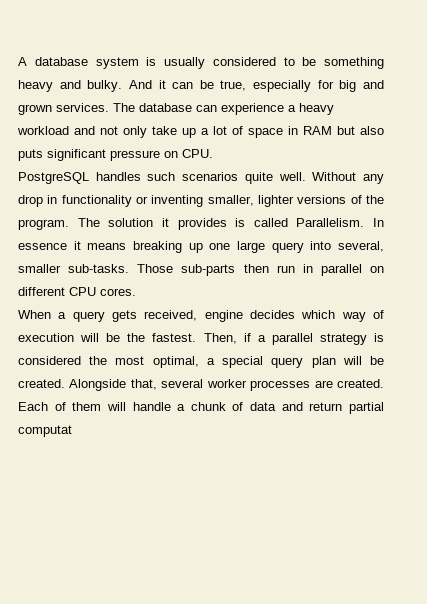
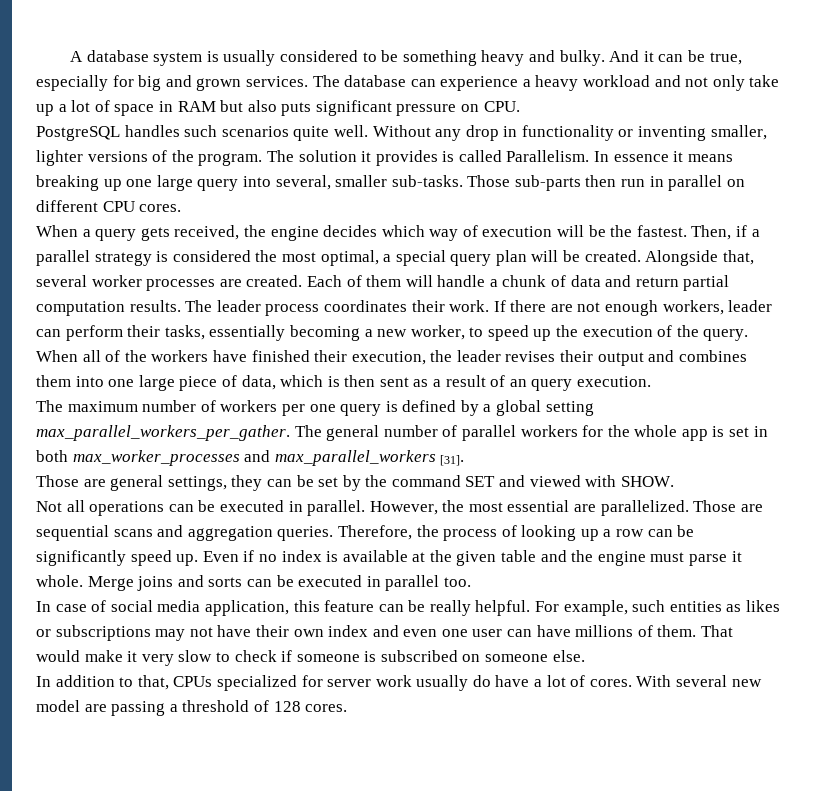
- When a query gets received, engine decides which way of execution will be the fastest.
+ When a query gets received, the engine decides which way of execution will be the fastest.
- Each of them will handle a chunk of data and return partial computat
+ Each of them will handle a chunk of data and return partial computation results. The leader process coordinates their work. If there are not enough workers, leader can perform their tasks, essentially becoming a new worker, to speed up the execution of the query. When all of the workers have finished their execution, the leader revises their output and combines them into one large piece of data, which is then sent as a result of an query execution.
+ The maximum number of workers per one query is defined by a global setting max_parallel_workers_per_gather. The general number of parallel workers for the whole app is set in both max_worker_processes and max_parallel_workers [31].
+ Those are general settings, they can be set by the command SET and viewed with SHOW.
+ Not all operations can be executed in parallel. However, the most essential are parallelized. Those are sequential scans and aggregation queries. Therefore, the process of looking up a row can be significantly speed up. Even if no index is available at the given table and the engine must parse it whole. Merge joins and sorts can be executed in parallel too.
+ In case of social media application, this feature can be really helpful. For example, such entities as likes or subscriptions may not have their own index and even one user can have millions of them. That would make it very slow to check if someone is subscribed on someone else.
+ In addition to that, CPUs specialized for server work usually do have a lot of cores. With several new model are passing a threshold of 128 cores.

